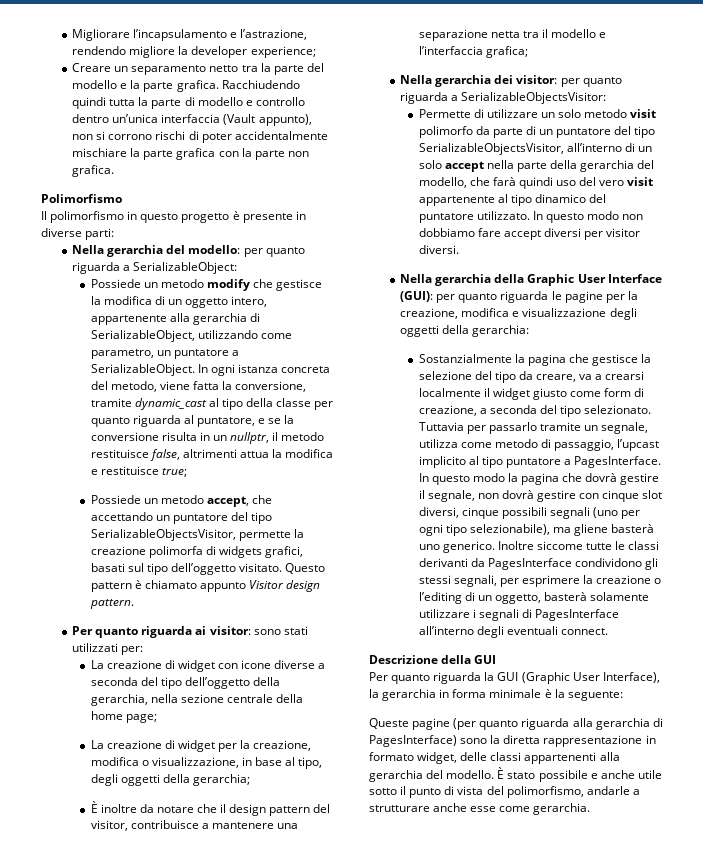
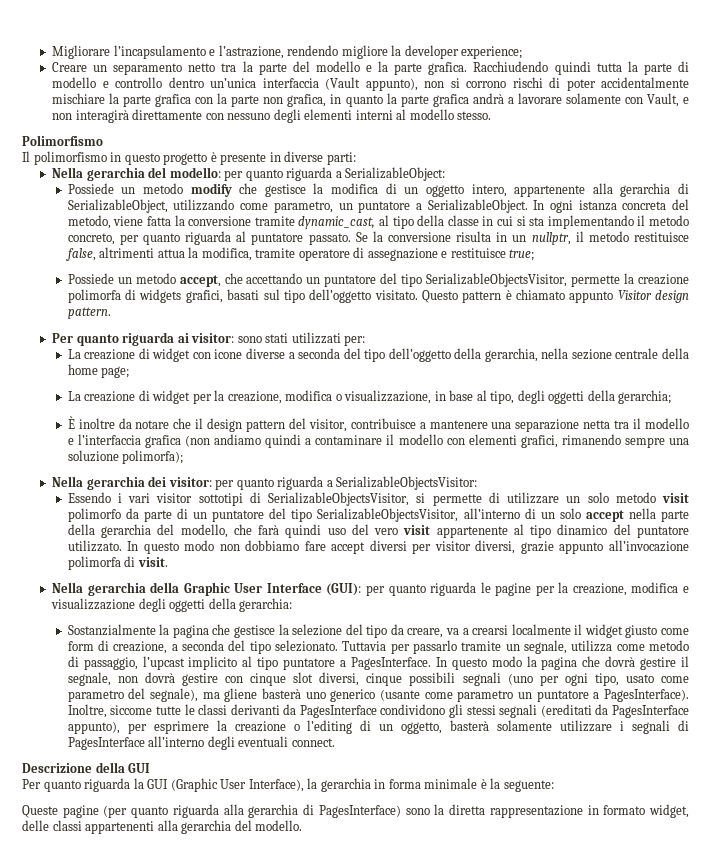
- Racchiudendo quindi tutta la parte di modello e controllo dentro un’unica interfaccia (Vault appunto), non si corrono rischi di poter accidentalmente mischiare la parte grafica con la parte non grafica.
+ Racchiudendo quindi tutta la parte di modello e controllo dentro un’unica interfaccia (Vault appunto), non si corrono rischi di poter accidentalmente mischiare la parte grafica con la parte non grafica, in quanto la parte grafica andrà a lavorare solamente con Vault, e non interagirà direttamente con nessuno degli elementi interni al modello stesso.
- In ogni istanza concreta del metodo, viene fatta la conversione, tramite dynamic_cast al tipo della classe per quanto riguarda al puntatore, e se la conversione risulta in un nullptr, il metodo restituisce false, altrimenti attua la modifica e restituisce true;
+ In ogni istanza concreta del metodo, viene fatta la conversione tramite dynamic_cast, al tipo della classe in cui si sta implementando il metodo concreto, per quanto riguarda al puntatore passato. Se la conversione risulta in un nullptr, il metodo restituisce false, altrimenti attua la modifica, tramite operatore di assegnazione e restituisce true;
- È inoltre da notare che il design pattern del visitor, contribuisce a mantenere una separazione netta tra il modello e l’interfaccia grafica;
+ È inoltre da notare che il design pattern del visitor, contribuisce a mantenere una separazione netta tra il modello e l’interfaccia grafica (non andiamo quindi a contaminare il modello con elementi grafici, rimanendo sempre una soluzione polimorfa);
- Permette di utilizzare un solo metodo visit polimorfo da parte di un puntatore del tipo SerializableObjectsVisitor, all’interno di un solo accept nella parte della gerarchia del modello, che farà quindi uso del vero visit appartenente al tipo dinamico del puntatore utilizzato.
+ Essendo i vari visitor sottotipi di SerializableObjectsVisitor, si permette di utilizzare un solo metodo visit polimorfo da parte di un puntatore del tipo SerializableObjectsVisitor, all’interno di un solo accept nella parte della gerarchia del modello, che farà quindi uso del vero visit appartenente al tipo dinamico del puntatore utilizzato.
- In questo modo non dobbiamo fare accept diversi per visitor diversi.
+ In questo modo non dobbiamo fare accept diversi per visitor diversi, grazie appunto all’invocazione polimorfa di visit.
- In questo modo la pagina che dovrà gestire il segnale, non dovrà gestire con cinque slot diversi, cinque possibili segnali (uno per ogni tipo selezionabile), ma gliene basterà uno generico. Inoltre siccome tutte le classi derivanti da PagesInterface condividono gli stessi segnali, per esprimere la creazione o l’editing di un oggetto, basterà solamente utilizzare i segnali di PagesInterface all’interno degli eventuali connect.
+ In questo modo la pagina che dovrà gestire il segnale, non dovrà gestire con cinque slot diversi, cinque possibili segnali (uno per ogni tipo, usato come parametro del segnale), ma gliene basterà uno generico (usante come parametro un puntatore a PagesInterface). Inoltre, siccome tutte le classi derivanti da PagesInterface condividono gli stessi segnali (ereditati da PagesInterface appunto), per esprimere la creazione o l’editing di un oggetto, basterà solamente utilizzare i segnali di PagesInterface all’interno degli eventuali connect.
- È stato possibile e anche utile sotto il punto di vista del polimorfismo, andarle a strutturare anche esse come gerarchia.

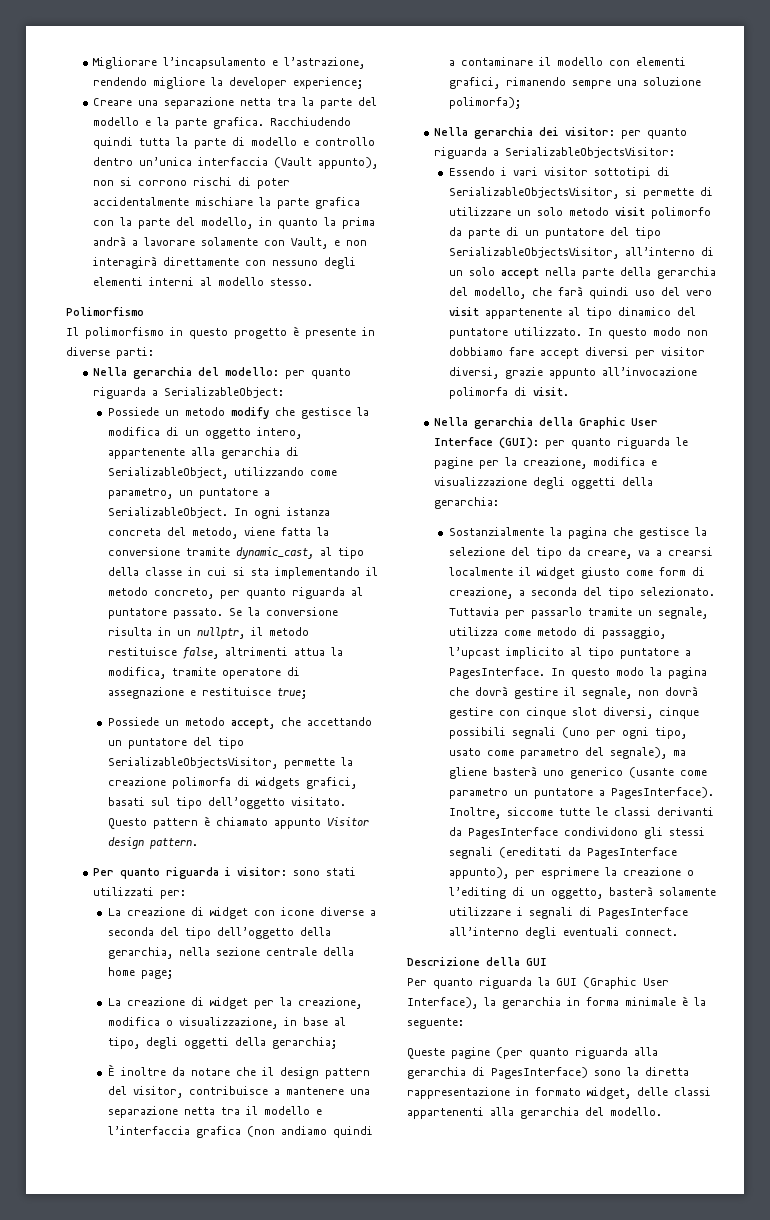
- Creare un separamento netto tra la parte del modello e la parte grafica.
+ Creare una separazione netta tra la parte del modello e la parte grafica.
- Racchiudendo quindi tutta la parte di modello e controllo dentro un’unica interfaccia (Vault appunto), non si corrono rischi di poter accidentalmente mischiare la parte grafica con la parte non grafica, in quanto la parte grafica andrà a lavorare solamente con Vault, e non interagirà direttamente con nessuno degli elementi interni al modello stesso.
+ Racchiudendo quindi tutta la parte di modello e controllo dentro un’unica interfaccia (Vault appunto), non si corrono rischi di poter accidentalmente mischiare la parte grafica con la parte del modello, in quanto la prima andrà a lavorare solamente con Vault, e non interagirà direttamente con nessuno degli elementi interni al modello stesso.
- Per quanto riguarda ai visitor: sono stati utilizzati per:
+ Per quanto riguarda i visitor: sono stati utilizzati per:

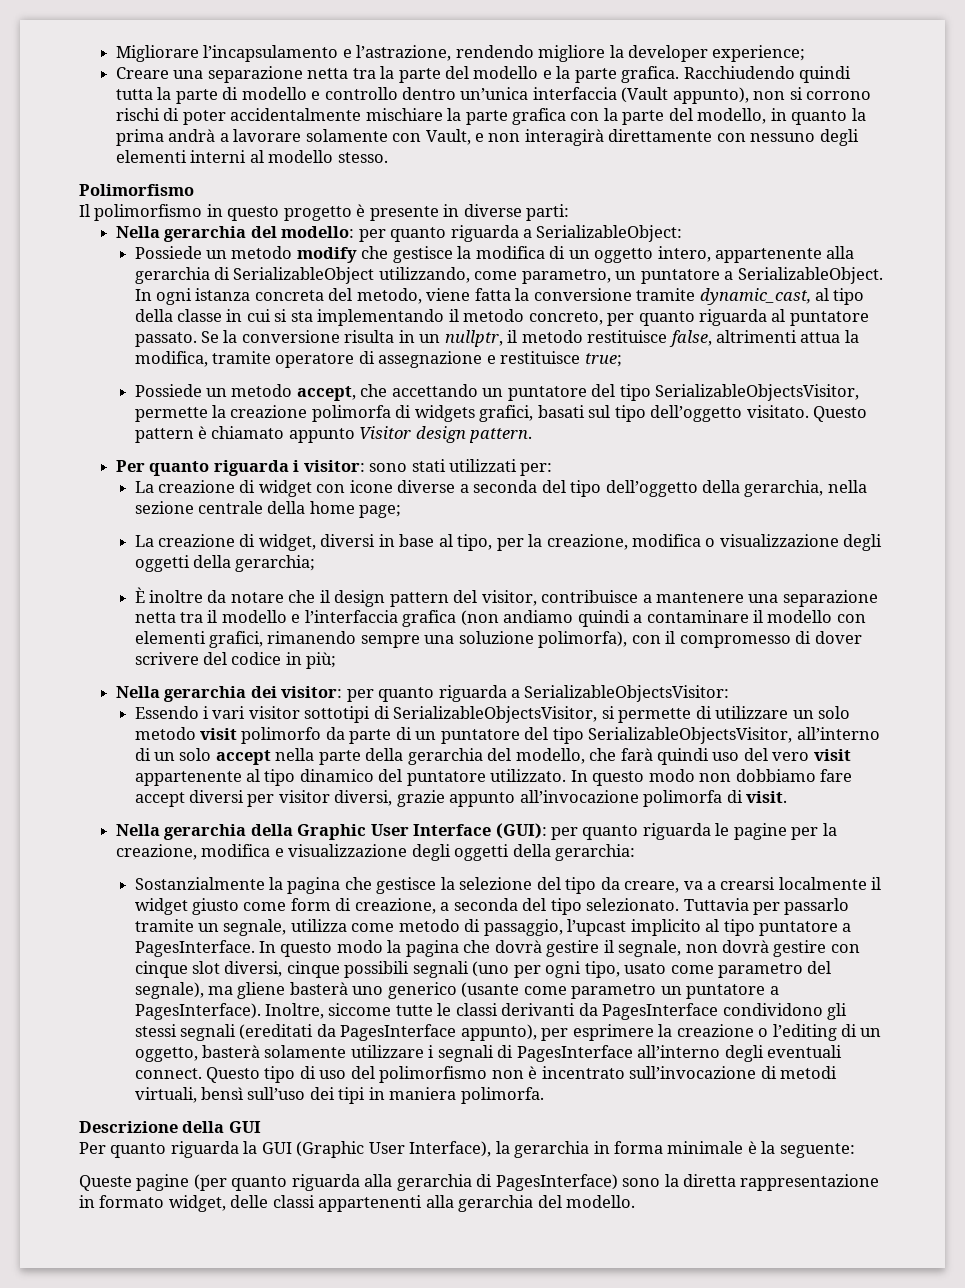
- Possiede un metodo modify che gestisce la modifica di un oggetto intero, appartenente alla gerarchia di SerializableObject, utilizzando come parametro, un puntatore a SerializableObject.
+ Possiede un metodo modify che gestisce la modifica di un oggetto intero, appartenente alla gerarchia di SerializableObject utilizzando, come parametro, un puntatore a SerializableObject.
- La creazione di widget per la creazione, modifica o visualizzazione, in base al tipo, degli oggetti della gerarchia;
+ La creazione di widget, diversi in base al tipo, per la creazione, modifica o visualizzazione degli oggetti della gerarchia;
- È inoltre da notare che il design pattern del visitor, contribuisce a mantenere una separazione netta tra il modello e l’interfaccia grafica (non andiamo quindi a contaminare il modello con elementi grafici, rimanendo sempre una soluzione polimorfa);
+ È inoltre da notare che il design pattern del visitor, contribuisce a mantenere una separazione netta tra il modello e l’interfaccia grafica (non andiamo quindi a contaminare il modello con elementi grafici, rimanendo sempre una soluzione polimorfa), con il compromesso di dover scrivere del codice in più;
+ Questo tipo di uso del polimorfismo non è incentrato sull’invocazione di metodi virtuali, bensì sull’uso dei tipi in maniera polimorfa.

